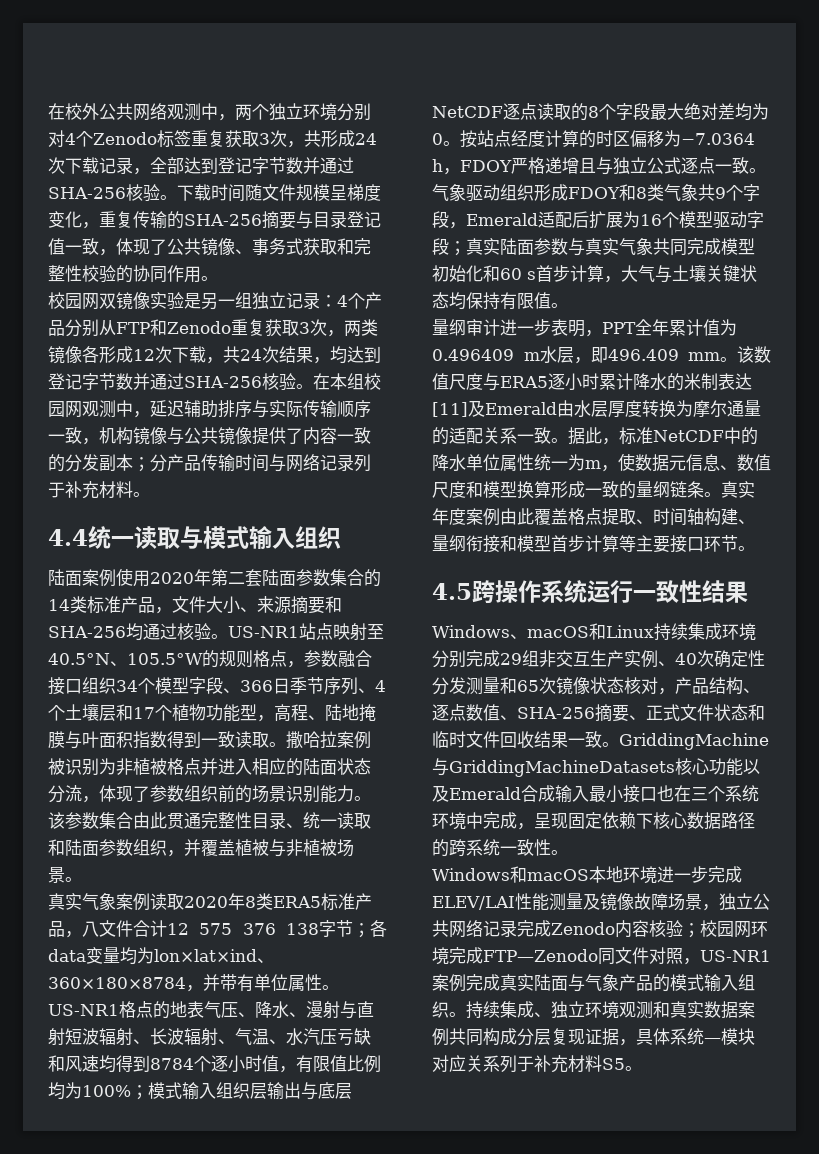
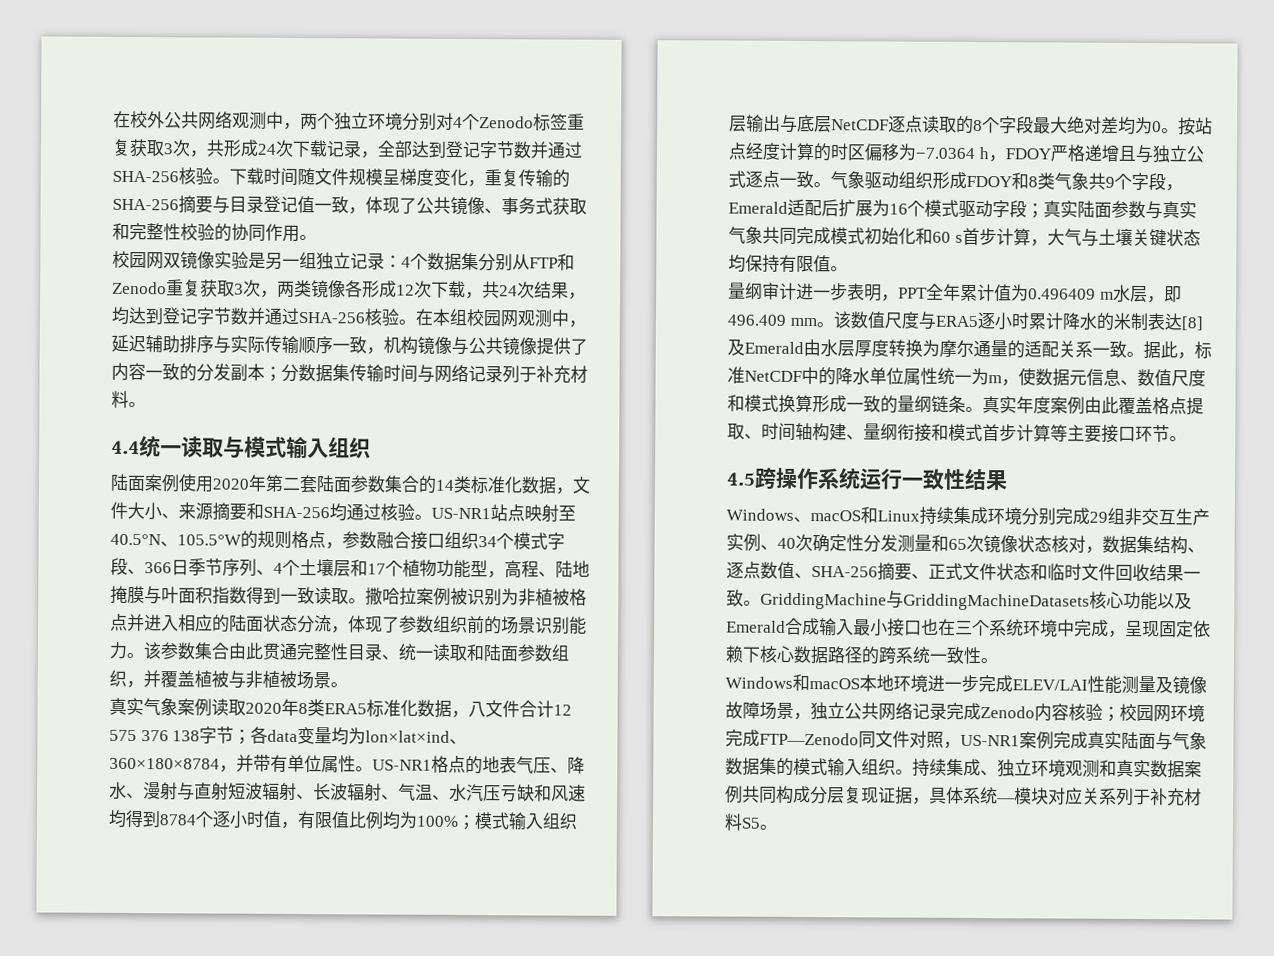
- 校园网双镜像实验是另一组独立记录：4个产品分别从FTP和Zenodo重复获取3次，两类镜像各形成12次下载，共24次结果，均达到登记字节数并通过SHA-256核验。
+ 校园网双镜像实验是另一组独立记录：4个数据集分别从FTP和Zenodo重复获取3次，两类镜像各形成12次下载，共24次结果，均达到登记字节数并通过SHA-256核验。
- 在本组校园网观测中，延迟辅助排序与实际传输顺序一致，机构镜像与公共镜像提供了内容一致的分发副本；分产品传输时间与网络记录列于补充材料。
+ 在本组校园网观测中，延迟辅助排序与实际传输顺序一致，机构镜像与公共镜像提供了内容一致的分发副本；分数据集传输时间与网络记录列于补充材料。
- 陆面案例使用2020年第二套陆面参数集合的14类标准产品，文件大小、来源摘要和SHA-256均通过核验。
+ 陆面案例使用2020年第二套陆面参数集合的14类标准化数据，文件大小、来源摘要和SHA-256均通过核验。
- US-NR1站点映射至40.5°N、105.5°W的规则格点，参数融合接口组织34个模型字段、366日季节序列、4个土壤层和17个植物功能型，高程、陆地掩膜与叶面积指数得到一致读取。
+ US-NR1站点映射至40.5°N、105.5°W的规则格点，参数融合接口组织34个模式字段、366日季节序列、4个土壤层和17个植物功能型，高程、陆地掩膜与叶面积指数得到一致读取。
- 真实气象案例读取2020年8类ERA5标准产品，八文件合计12 575 376 138字节；各data变量均为lon×lat×ind、360×180×8784，并带有单位属性。
+ 真实气象案例读取2020年8类ERA5标准化数据，八文件合计12 575 376 138字节；各data变量均为lon×lat×ind、360×180×8784，并带有单位属性。
- 气象驱动组织形成FDOY和8类气象共9个字段，Emerald适配后扩展为16个模型驱动字段；真实陆面参数与真实气象共同完成模型初始化和60 s首步计算，大气与土壤关键状态均保持有限值。
+ 气象驱动组织形成FDOY和8类气象共9个字段，Emerald适配后扩展为16个模式驱动字段；真实陆面参数与真实气象共同完成模式初始化和60 s首步计算，大气与土壤关键状态均保持有限值。
- 该数值尺度与ERA5逐小时累计降水的米制表达[11]及Emerald由水层厚度转换为摩尔通量的适配关系一致。
+ 该数值尺度与ERA5逐小时累计降水的米制表达[8]及Emerald由水层厚度转换为摩尔通量的适配关系一致。
- 据此，标准NetCDF中的降水单位属性统一为m，使数据元信息、数值尺度和模型换算形成一致的量纲链条。
+ 据此，标准NetCDF中的降水单位属性统一为m，使数据元信息、数值尺度和模式换算形成一致的量纲链条。
- 真实年度案例由此覆盖格点提取、时间轴构建、量纲衔接和模型首步计算等主要接口环节。
+ 真实年度案例由此覆盖格点提取、时间轴构建、量纲衔接和模式首步计算等主要接口环节。
- Windows、macOS和Linux持续集成环境分别完成29组非交互生产实例、40次确定性分发测量和65次镜像状态核对，产品结构、逐点数值、SHA-256摘要、正式文件状态和临时文件回收结果一致。
+ Windows、macOS和Linux持续集成环境分别完成29组非交互生产实例、40次确定性分发测量和65次镜像状态核对，数据集结构、逐点数值、SHA-256摘要、正式文件状态和临时文件回收结果一致。
- Windows和macOS本地环境进一步完成ELEV/LAI性能测量及镜像故障场景，独立公共网络记录完成Zenodo内容核验；校园网环境完成FTP—Zenodo同文件对照，US-NR1案例完成真实陆面与气象产品的模式输入组织。
+ Windows和macOS本地环境进一步完成ELEV/LAI性能测量及镜像故障场景，独立公共网络记录完成Zenodo内容核验；校园网环境完成FTP—Zenodo同文件对照，US-NR1案例完成真实陆面与气象数据集的模式输入组织。

